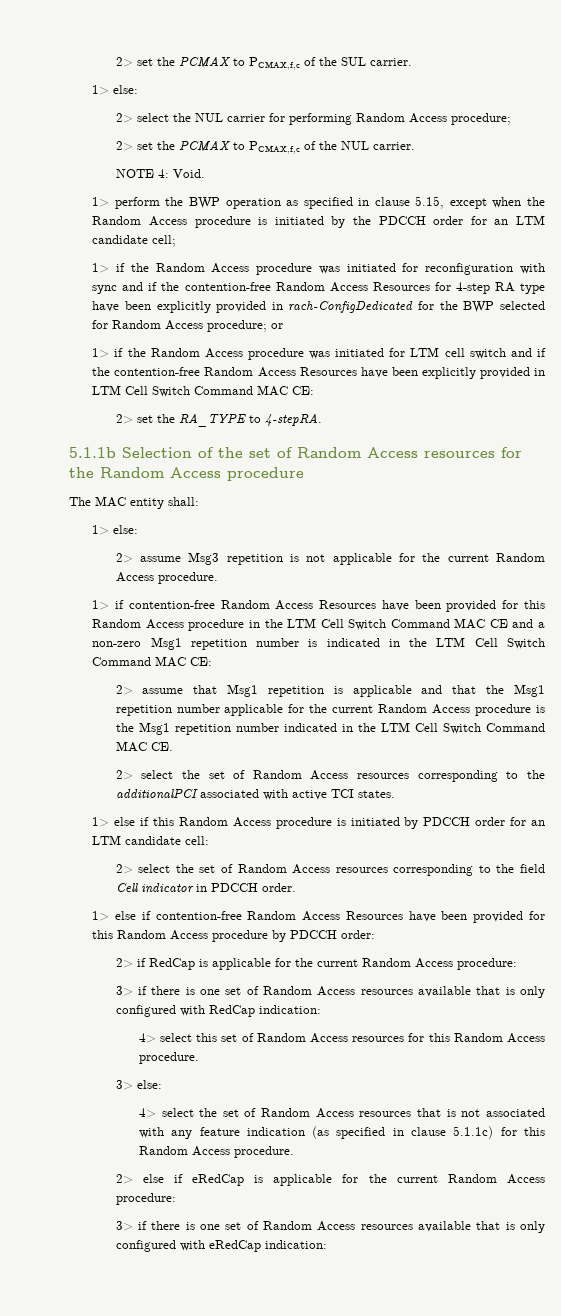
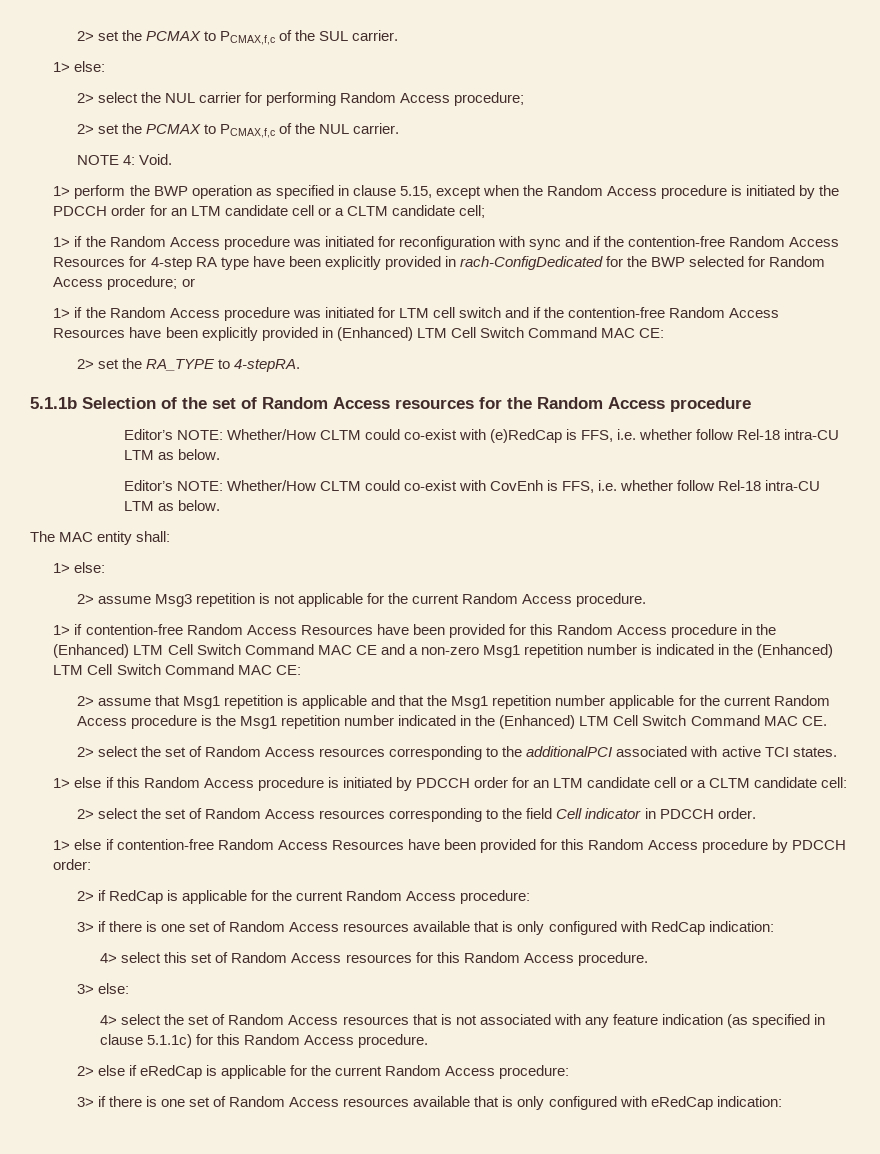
- 1> perform the BWP operation as specified in clause 5.15, except when the Random Access procedure is initiated by the PDCCH order for an LTM candidate cell;
+ 1> perform the BWP operation as specified in clause 5.15, except when the Random Access procedure is initiated by the PDCCH order for an LTM candidate cell or a CLTM candidate cell;
- 1> if the Random Access procedure was initiated for LTM cell switch and if the contention-free Random Access Resources have been explicitly provided in LTM Cell Switch Command MAC CE:
+ 1> if the Random Access procedure was initiated for LTM cell switch and if the contention-free Random Access Resources have been explicitly provided in (Enhanced) LTM Cell Switch Command MAC CE:
+ Editor’s NOTE: Whether/How CLTM could co-exist with (e)RedCap is FFS, i.e. whether follow Rel-18 intra-CU LTM as below.
+ Editor’s NOTE: Whether/How CLTM could co-exist with CovEnh is FFS, i.e. whether follow Rel-18 intra-CU LTM as below.
- 1> if contention-free Random Access Resources have been provided for this Random Access procedure in the LTM Cell Switch Command MAC CE and a non-zero Msg1 repetition number is indicated in the LTM Cell Switch Command MAC CE:
+ 1> if contention-free Random Access Resources have been provided for this Random Access procedure in the (Enhanced) LTM Cell Switch Command MAC CE and a non-zero Msg1 repetition number is indicated in the (Enhanced) LTM Cell Switch Command MAC CE:
- 2> assume that Msg1 repetition is applicable and that the Msg1 repetition number applicable for the current Random Access procedure is the Msg1 repetition number indicated in the LTM Cell Switch Command MAC CE.
+ 2> assume that Msg1 repetition is applicable and that the Msg1 repetition number applicable for the current Random Access procedure is the Msg1 repetition number indicated in the (Enhanced) LTM Cell Switch Command MAC CE.
- 1> else if this Random Access procedure is initiated by PDCCH order for an LTM candidate cell:
+ 1> else if this Random Access procedure is initiated by PDCCH order for an LTM candidate cell or a CLTM candidate cell:

